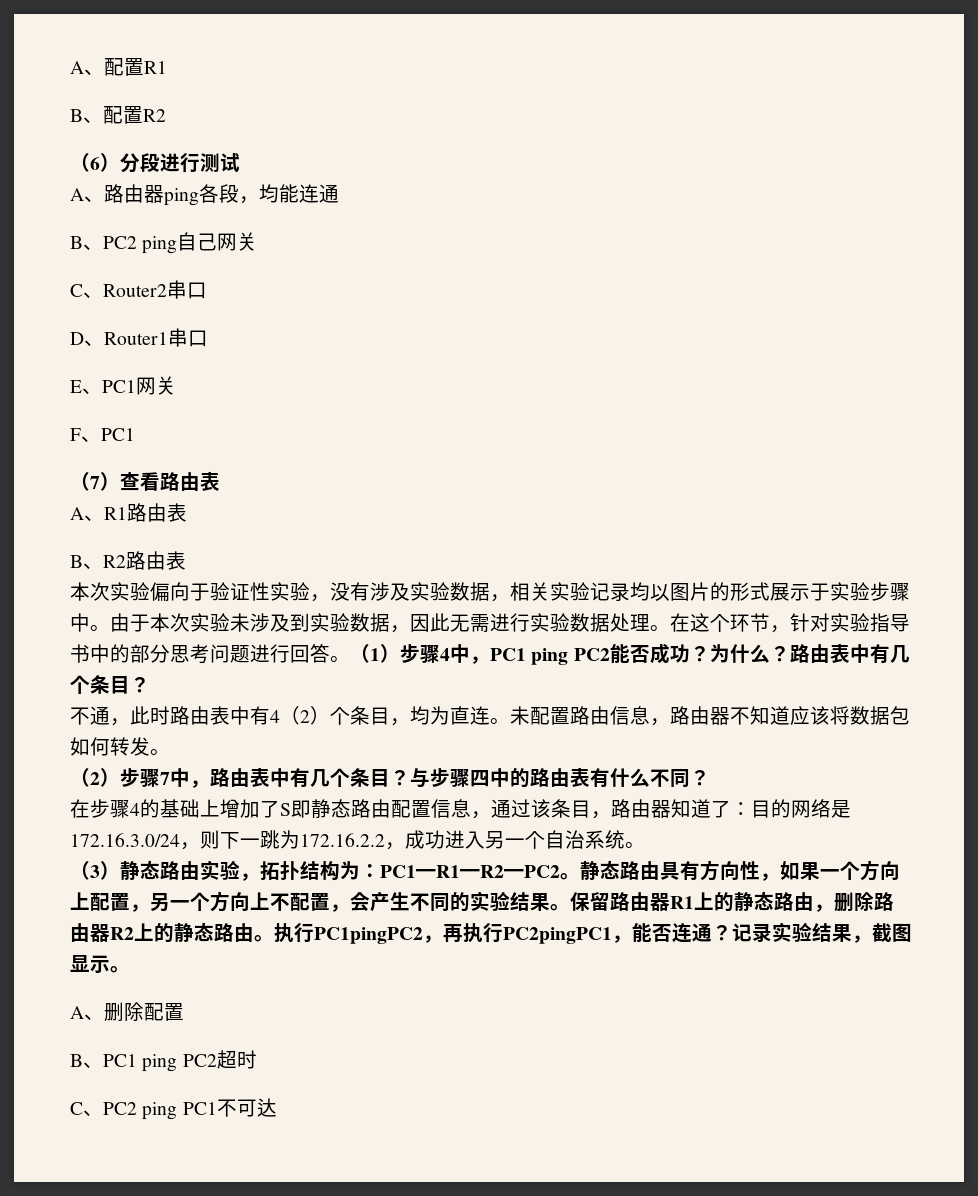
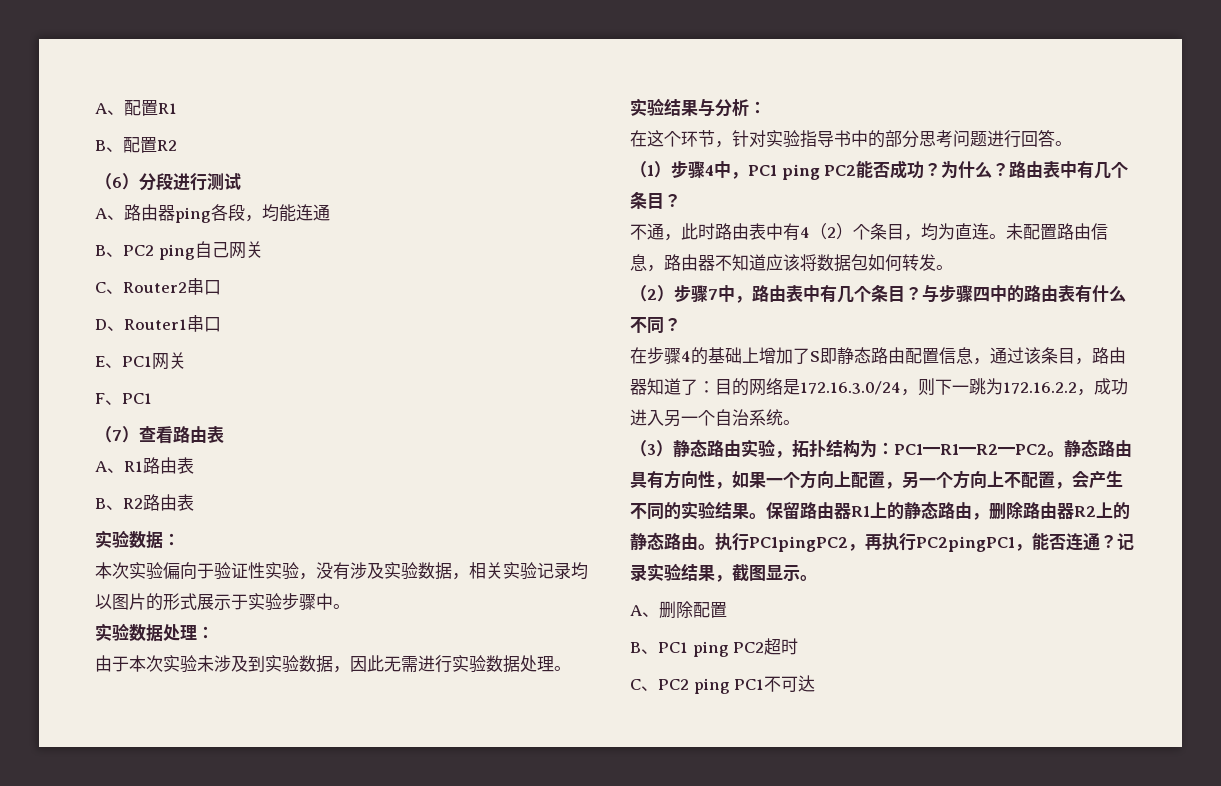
+ 实验数据：
- 本次实验偏向于验证性实验，没有涉及实验数据，相关实验记录均以图片的形式展示于实验步骤中。由于本次实验未涉及到实验数据，因此无需进行实验数据处理。在这个环节，针对实验指导书中的部分思考问题进行回答。（1）步骤4中，PC1 ping PC2能否成功？
+ 本次实验偏向于验证性实验，没有涉及实验数据，相关实验记录均以图片的形式展示于实验步骤中。
+ 实验数据处理：
+ 由于本次实验未涉及到实验数据，因此无需进行实验数据处理。
+ 实验结果与分析：
+ 在这个环节，针对实验指导书中的部分思考问题进行回答。
+ （1）步骤4中，PC1 ping PC2能否成功？

